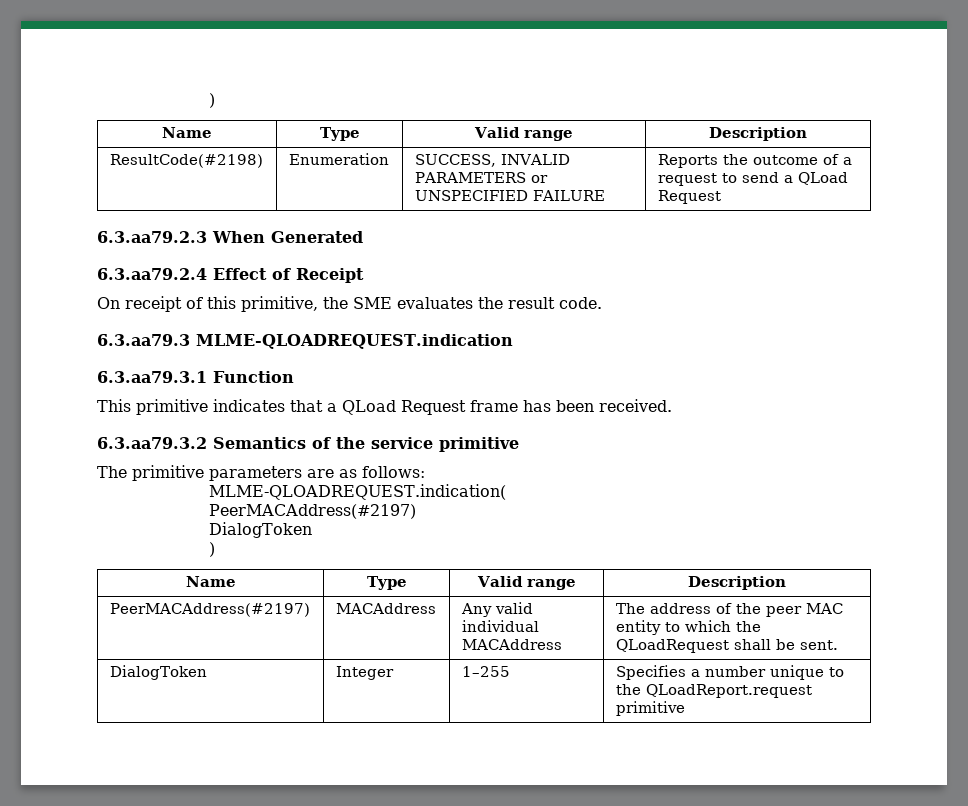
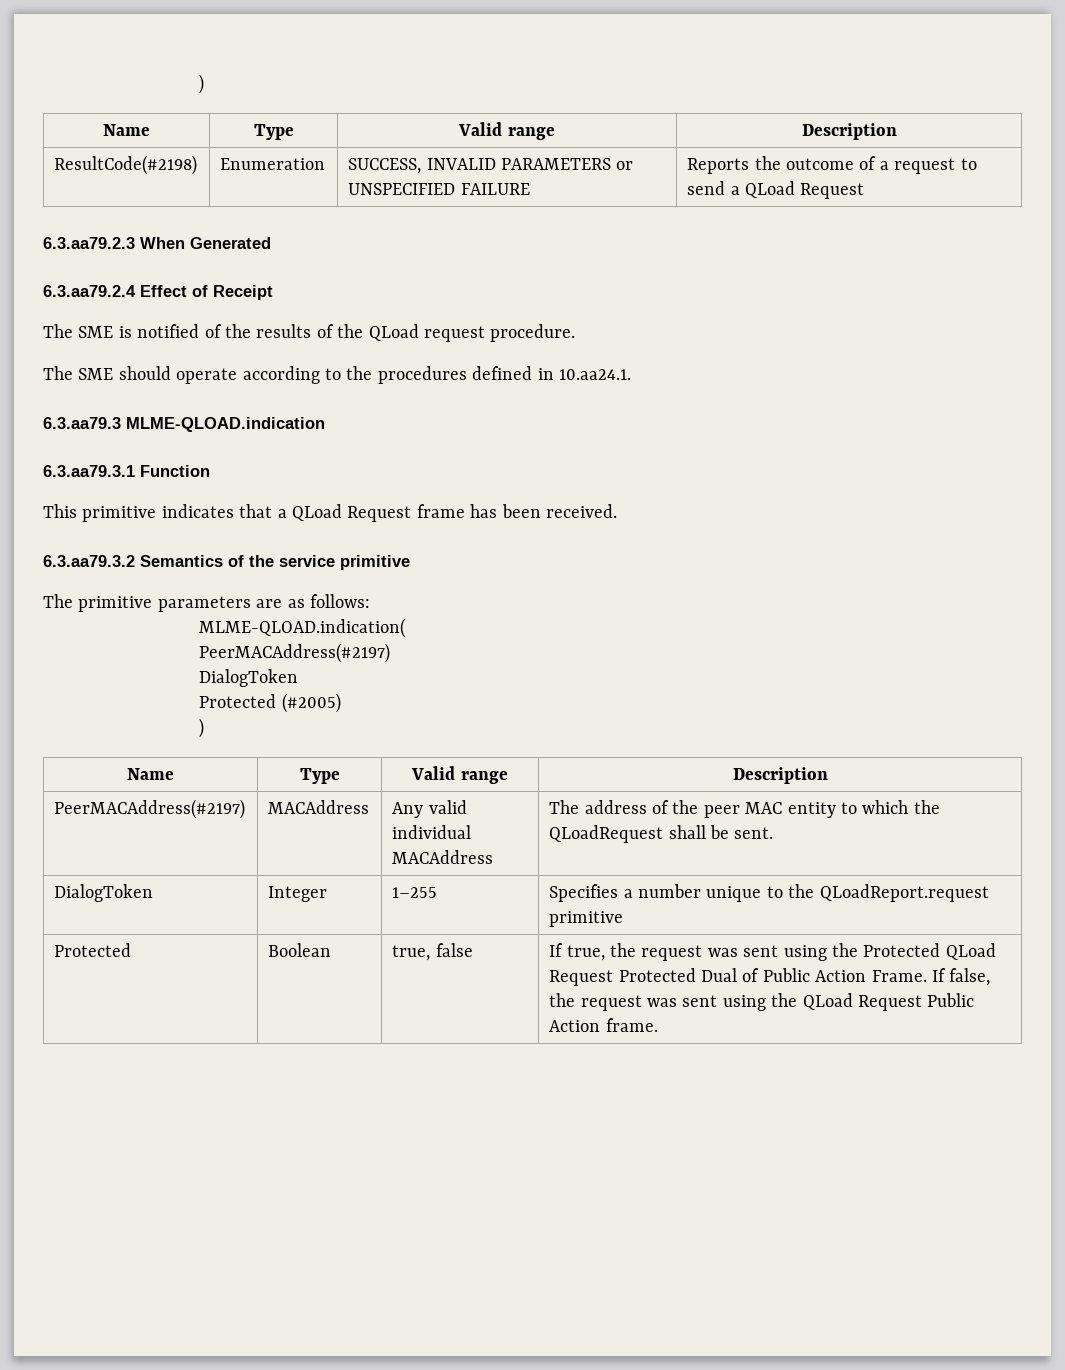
- On receipt of this primitive, the SME evaluates the result code.
+ The SME is notified of the results of the QLoad request procedure.
+ The SME should operate according to the procedures defined in 10.aa24.1.
- 6.3.aa79.3 MLME-QLOADREQUEST.indication
+ 6.3.aa79.3 MLME-QLOAD.indication
- MLME-QLOADREQUEST.indication(
+ MLME-QLOAD.indication(
+ Protected (#2005)
+ Protected | Boolean | true, false | If true, the request was sent using the Protected QLoad Request Protected Dual of Public Action Frame. If false, the request was sent using the QLoad Request Public Action frame.

